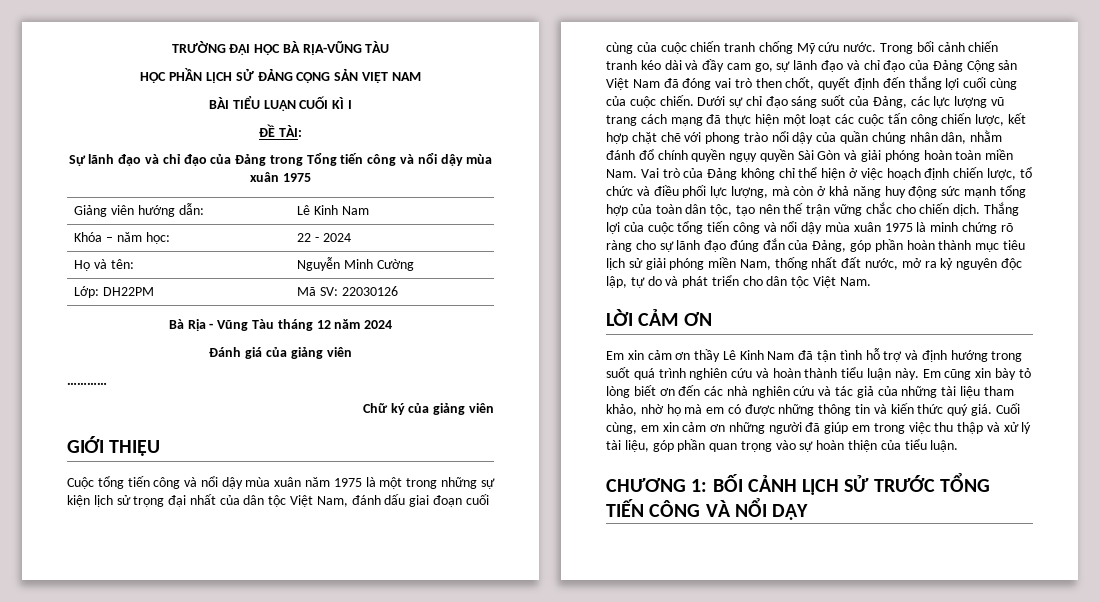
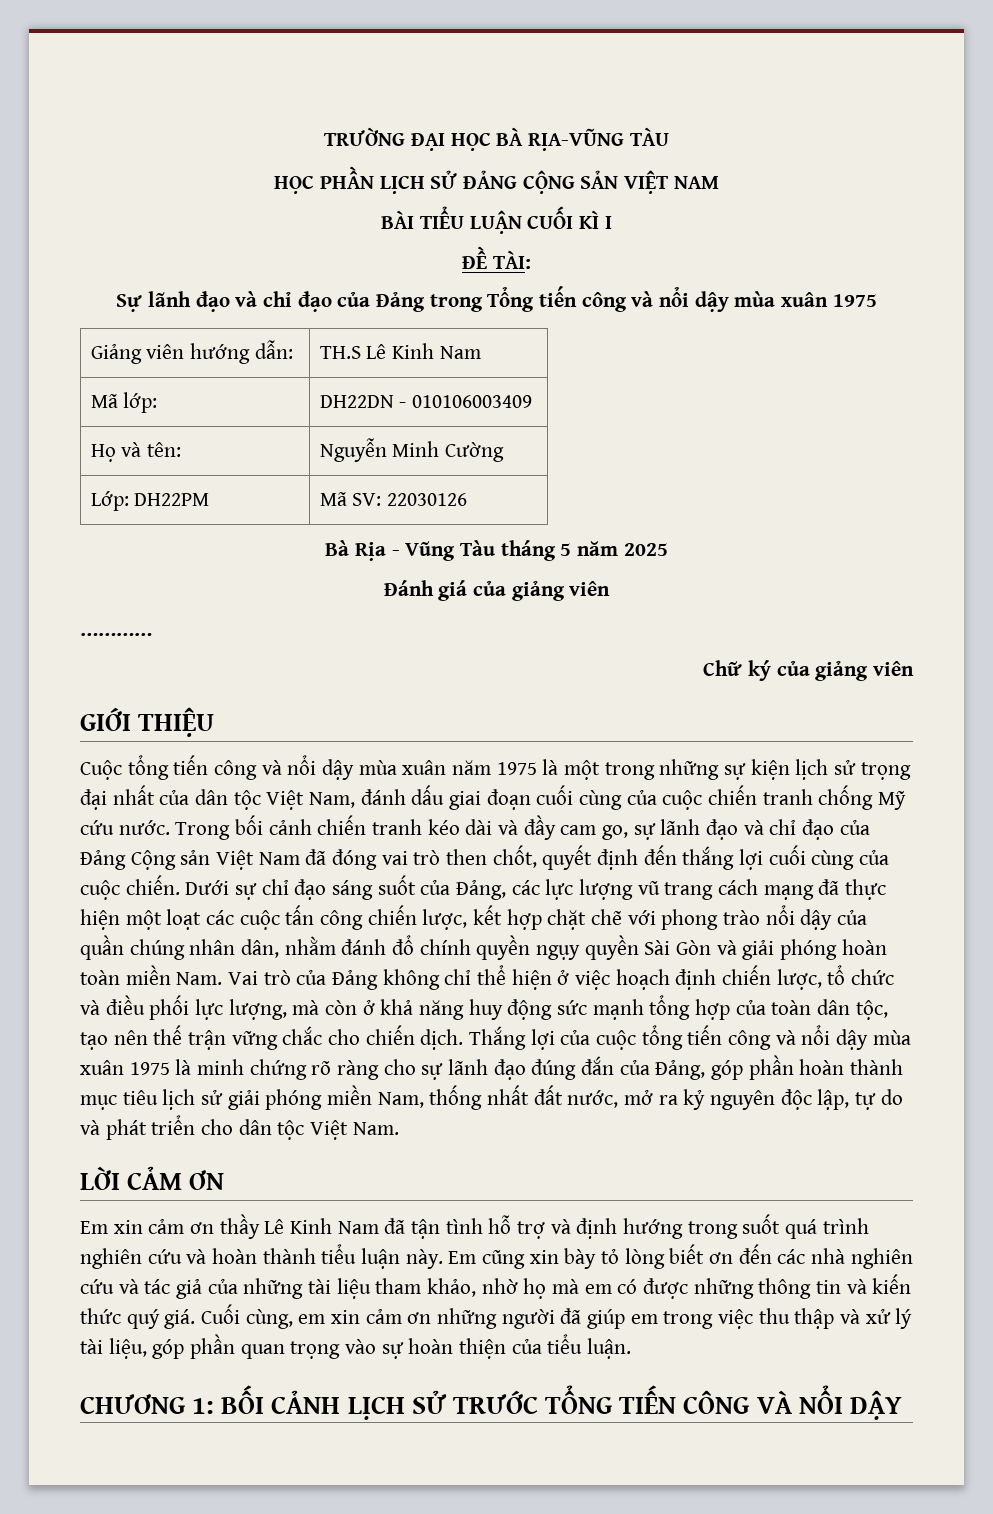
- Giảng viên hướng dẫn: | Lê Kinh Nam
+ Giảng viên hướng dẫn: | TH.S Lê Kinh Nam
- Khóa – năm học: | 22 - 2024
+ Mã lớp: | DH22DN - 010106003409
- Bà Rịa - Vũng Tàu tháng 12 năm 2024
+ Bà Rịa - Vũng Tàu tháng 5 năm 2025

